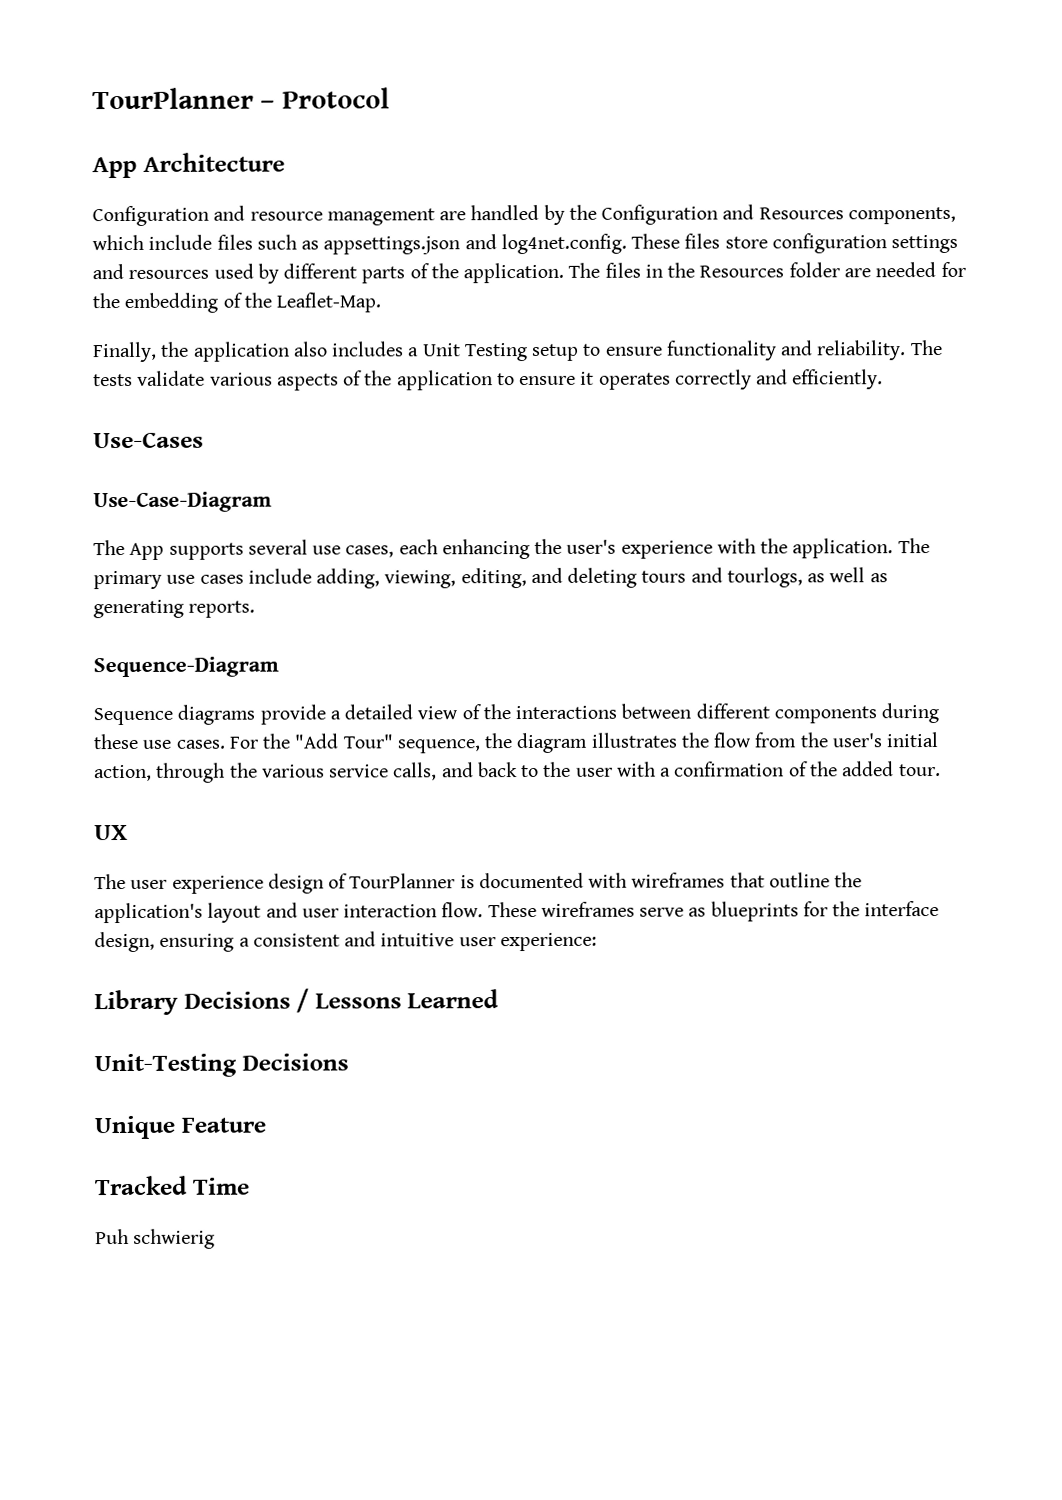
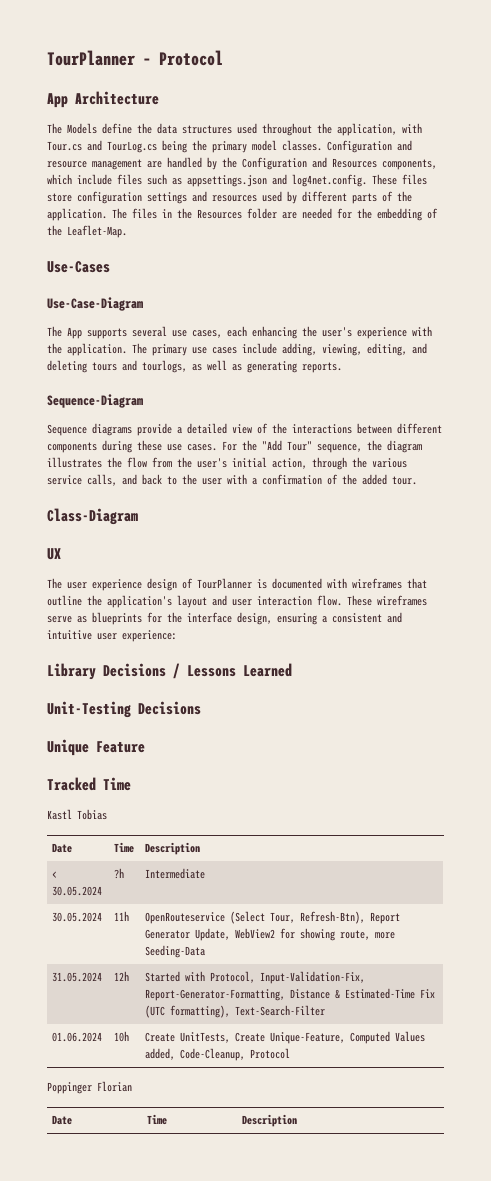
+ The Models define the data structures used throughout the application, with Tour.cs and TourLog.cs being the primary model classes.
- Finally, the application also includes a Unit Testing setup to ensure functionality and reliability. The tests validate various aspects of the application to ensure it operates correctly and efficiently.
+ Class-Diagram
- Puh schwierig
+ Kastl Tobias
+ Date | Time | Description
+ < 30.05.2024 | ?h | Intermediate
+ 30.05.2024 | 11h | OpenRouteservice (Select Tour, Refresh-Btn), Report Generator Update, WebView2 for showing route, more Seeding-Data
+ 31.05.2024 | 12h | Started with Protocol, Input-Validation-Fix, Report-Generator-Formatting, Distance & Estimated-Time Fix (UTC formatting), Text-Search-Filter
+ 01.06.2024 | 10h | Create UnitTests, Create Unique-Feature, Computed Values added, Code-Cleanup, Protocol
+ Poppinger Florian
+ Date | Time | Description

